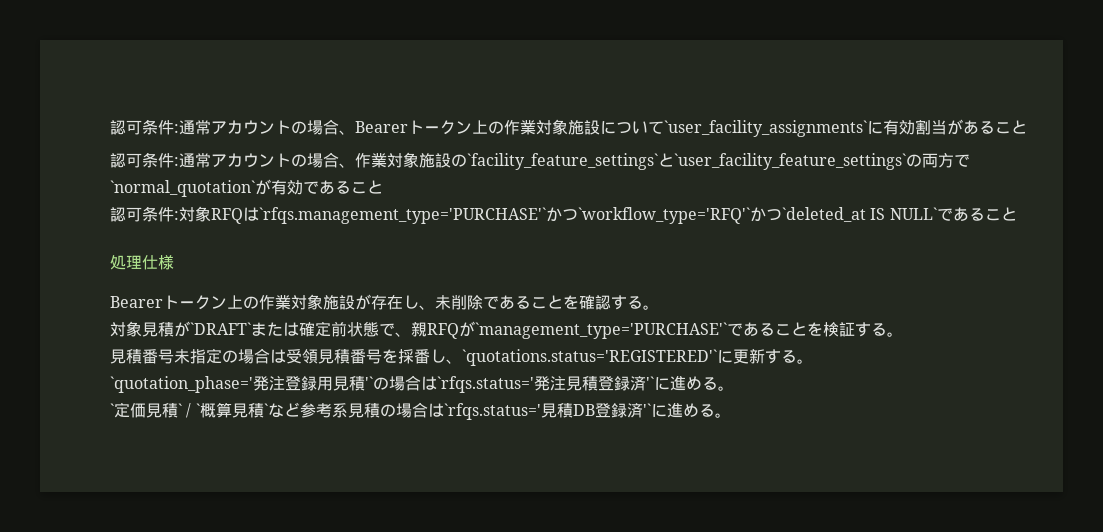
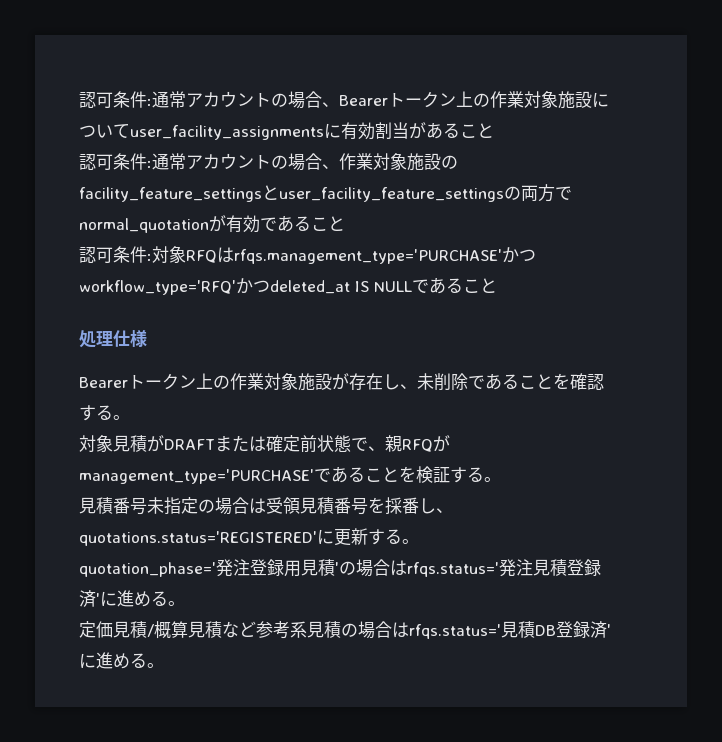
- 認可条件:通常アカウントの場合、Bearerトークン上の作業対象施設について`user_facility_assignments`に有効割当があること
+ 認可条件:通常アカウントの場合、Bearerトークン上の作業対象施設についてuser_facility_assignmentsに有効割当があること
- 認可条件:通常アカウントの場合、作業対象施設の`facility_feature_settings`と`user_facility_feature_settings`の両方で`normal_quotation`が有効であること
+ 認可条件:通常アカウントの場合、作業対象施設のfacility_feature_settingsとuser_facility_feature_settingsの両方でnormal_quotationが有効であること
- 認可条件:対象RFQは`rfqs.management_type='PURCHASE'`かつ`workflow_type='RFQ'`かつ`deleted_at IS NULL`であること
+ 認可条件:対象RFQはrfqs.management_type='PURCHASE'かつworkflow_type='RFQ'かつdeleted_at IS NULLであること
- 対象見積が`DRAFT`または確定前状態で、親RFQが`management_type='PURCHASE'`であることを検証する。
+ 対象見積がDRAFTまたは確定前状態で、親RFQがmanagement_type='PURCHASE'であることを検証する。
- 見積番号未指定の場合は受領見積番号を採番し、`quotations.status='REGISTERED'`に更新する。
+ 見積番号未指定の場合は受領見積番号を採番し、quotations.status='REGISTERED'に更新する。
- `quotation_phase='発注登録用見積'`の場合は`rfqs.status='発注見積登録済'`に進める。
+ quotation_phase='発注登録用見積'の場合はrfqs.status='発注見積登録済'に進める。
- `定価見積` / `概算見積`など参考系見積の場合は`rfqs.status='見積DB登録済'`に進める。
+ 定価見積/概算見積など参考系見積の場合はrfqs.status='見積DB登録済'に進める。

